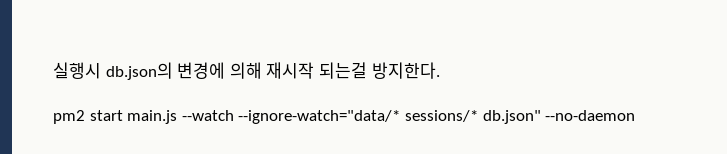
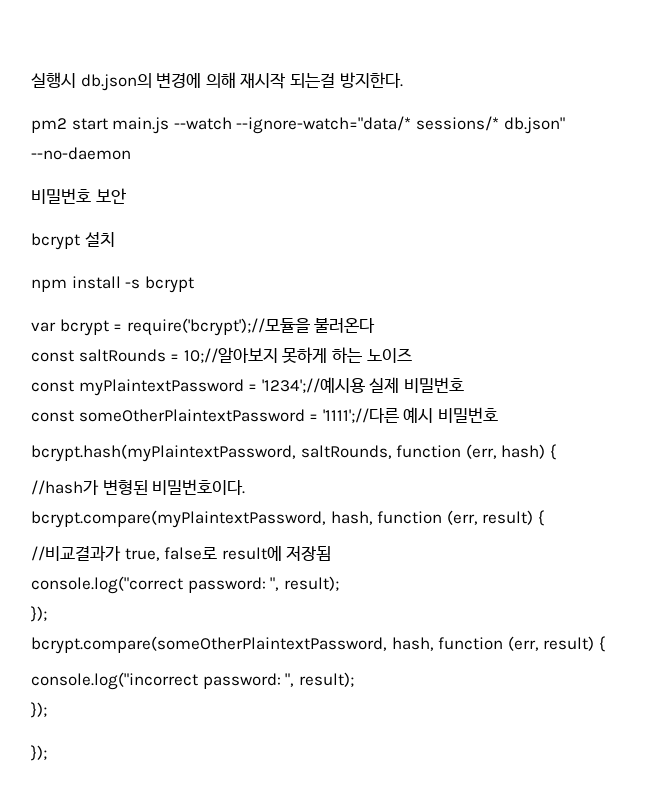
+ 비밀번호 보안
+ bcrypt 설치
+ npm install -s bcrypt
+ var bcrypt = require('bcrypt');//모듈을 불러온다
+ const saltRounds = 10;//알아보지 못하게 하는 노이즈
+ const myPlaintextPassword = '1234';//예시용 실제 비밀번호
+ const someOtherPlaintextPassword = '1111';//다른 예시 비밀번호
+ bcrypt.hash(myPlaintextPassword, saltRounds, function (err, hash) {
+ //hash가 변형된 비밀번호이다.
+ bcrypt.compare(myPlaintextPassword, hash, function (err, result) {
+ //비교결과가 true, false로 result에 저장됨
+ console.log("correct password: ", result);
+ });
+ bcrypt.compare(someOtherPlaintextPassword, hash, function (err, result) {
+ console.log("incorrect password: ", result);
+ });
+ });

